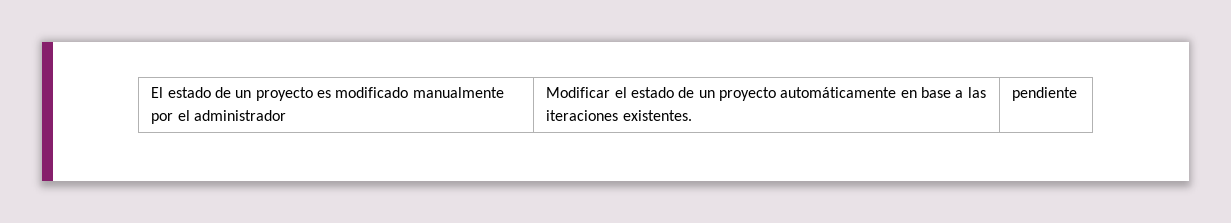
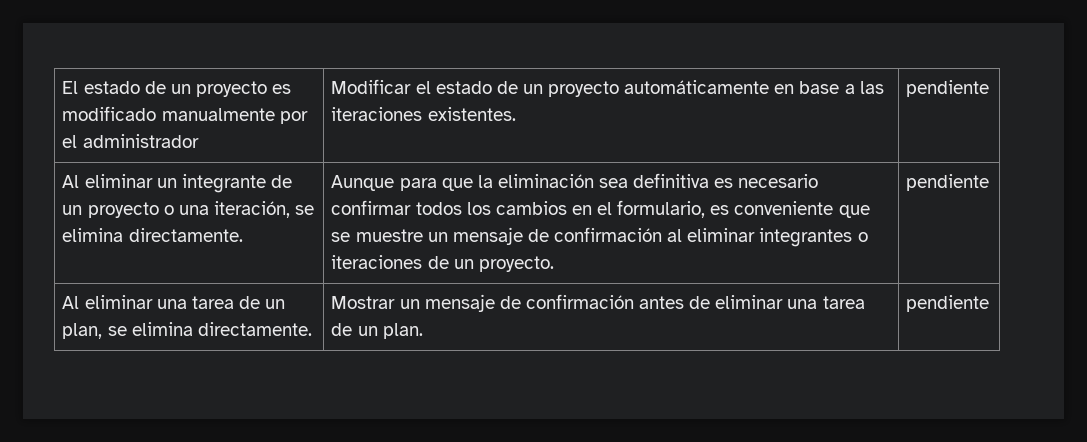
+ Al eliminar un integrante de un proyecto o una iteración, se elimina directamente. | Aunque para que la eliminación sea definitiva es necesario confirmar todos los cambios en el formulario, es conveniente que se muestre un mensaje de confirmación al eliminar integrantes o iteraciones de un proyecto. | pendiente
+ Al eliminar una tarea de un plan, se elimina directamente. | Mostrar un mensaje de confirmación antes de eliminar una tarea de un plan. | pendiente

